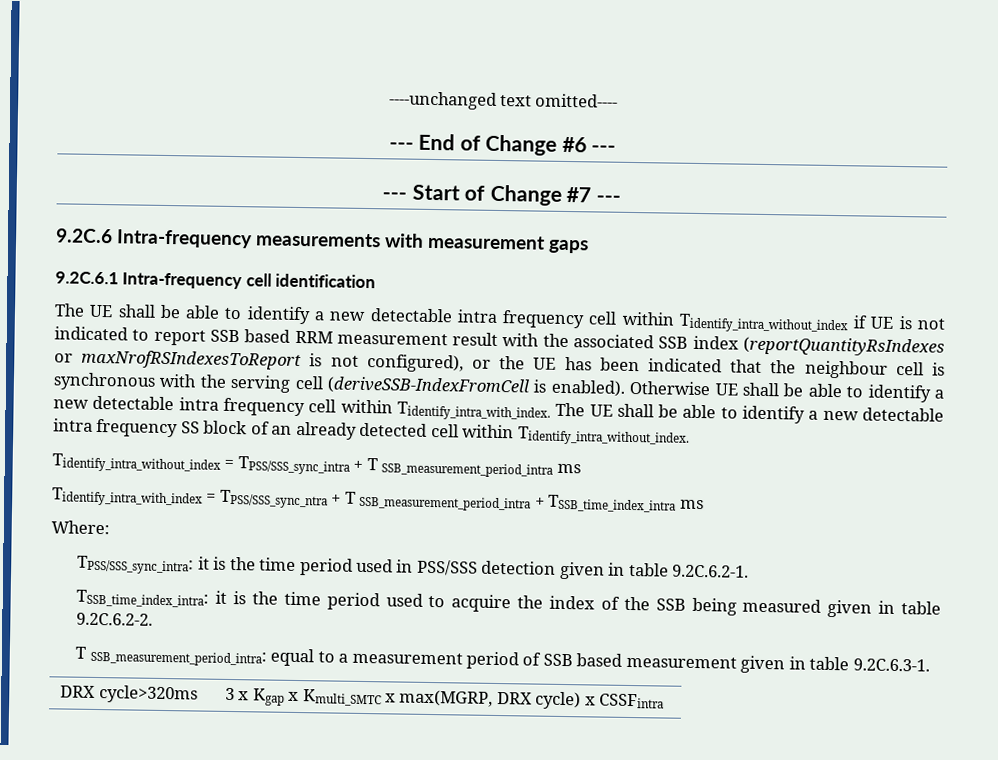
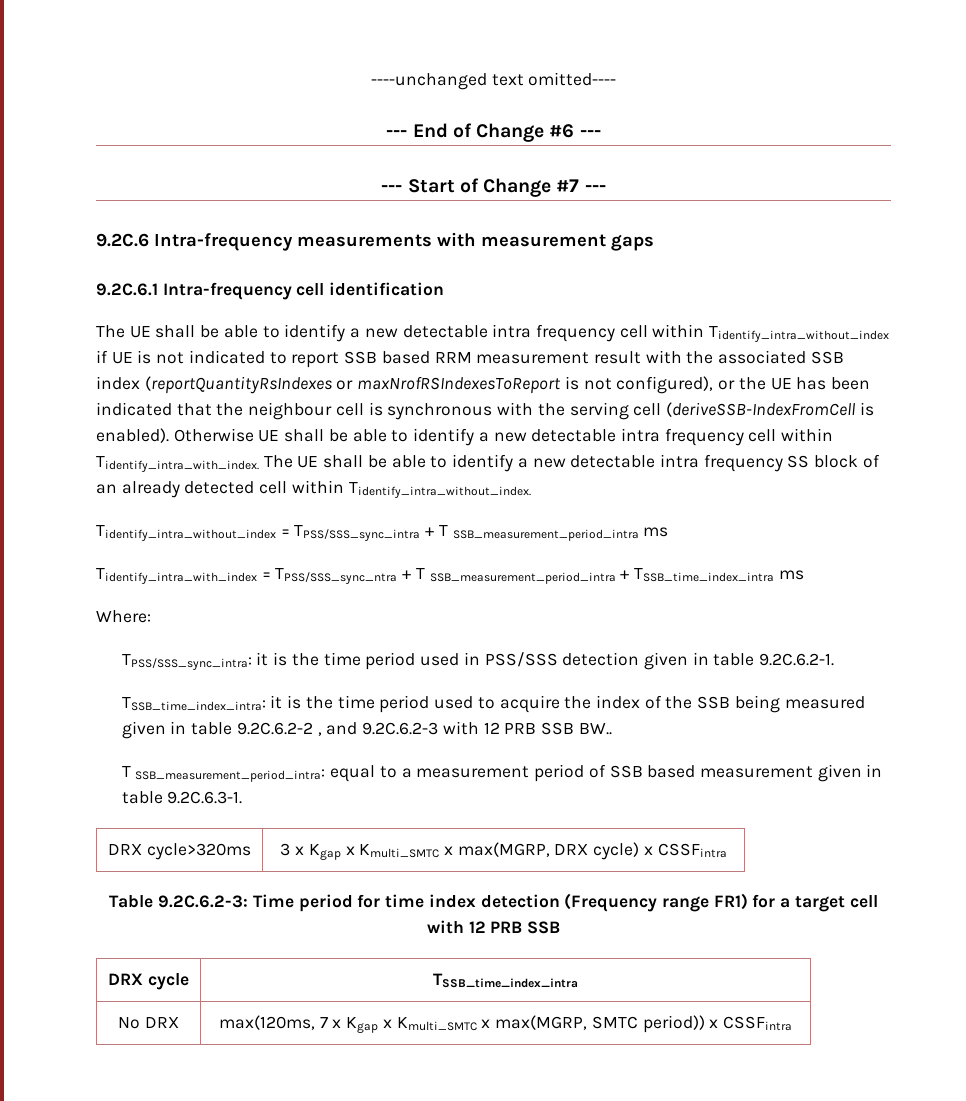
- TSSB_time_index_intra: it is the time period used to acquire the index of the SSB being measured given in table 9.2C.6.2-2.
+ TSSB_time_index_intra: it is the time period used to acquire the index of the SSB being measured given in table 9.2C.6.2-2 , and 9.2C.6.2-3 with 12 PRB SSB BW..
+ Table 9.2C.6.2-3: Time period for time index detection (Frequency range FR1) for a target cell with 12 PRB SSB
+ DRX cycle | TSSB_time_index_intra
+ No DRX | max(120ms, 7 x Kgap x Kmulti_SMTC x max(MGRP, SMTC period)) x CSSFintra

